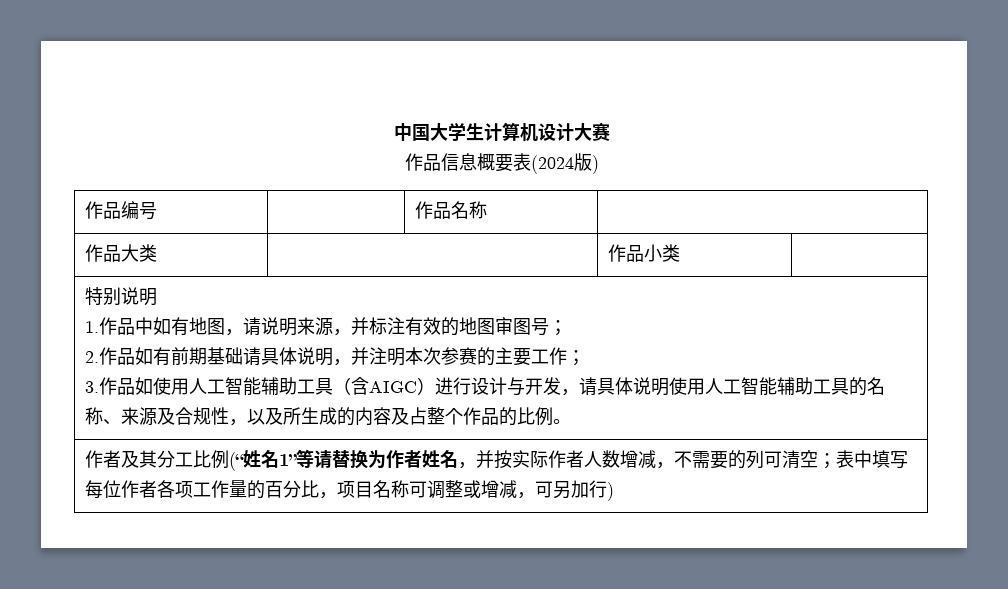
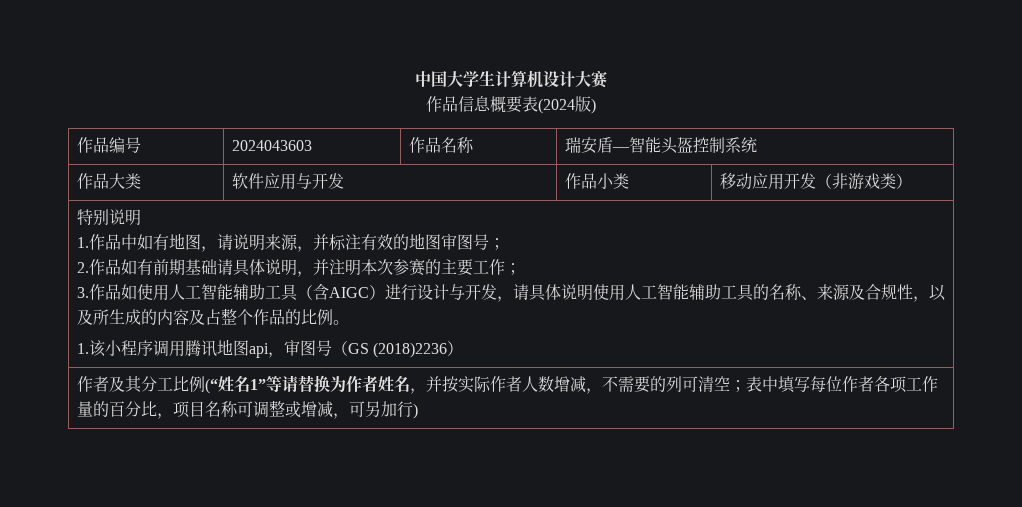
- 作品编号 | | 作品名称 |
+ 作品编号 | 2024043603 | 作品名称 | 瑞安盾—智能头盔控制系统
- 作品大类 | | 作品小类 |
+ 作品大类 | 软件应用与开发 | 作品小类 | 移动应用开发（非游戏类）
+ 1.该小程序调用腾讯地图api，审图号（GS (2018)2236）

